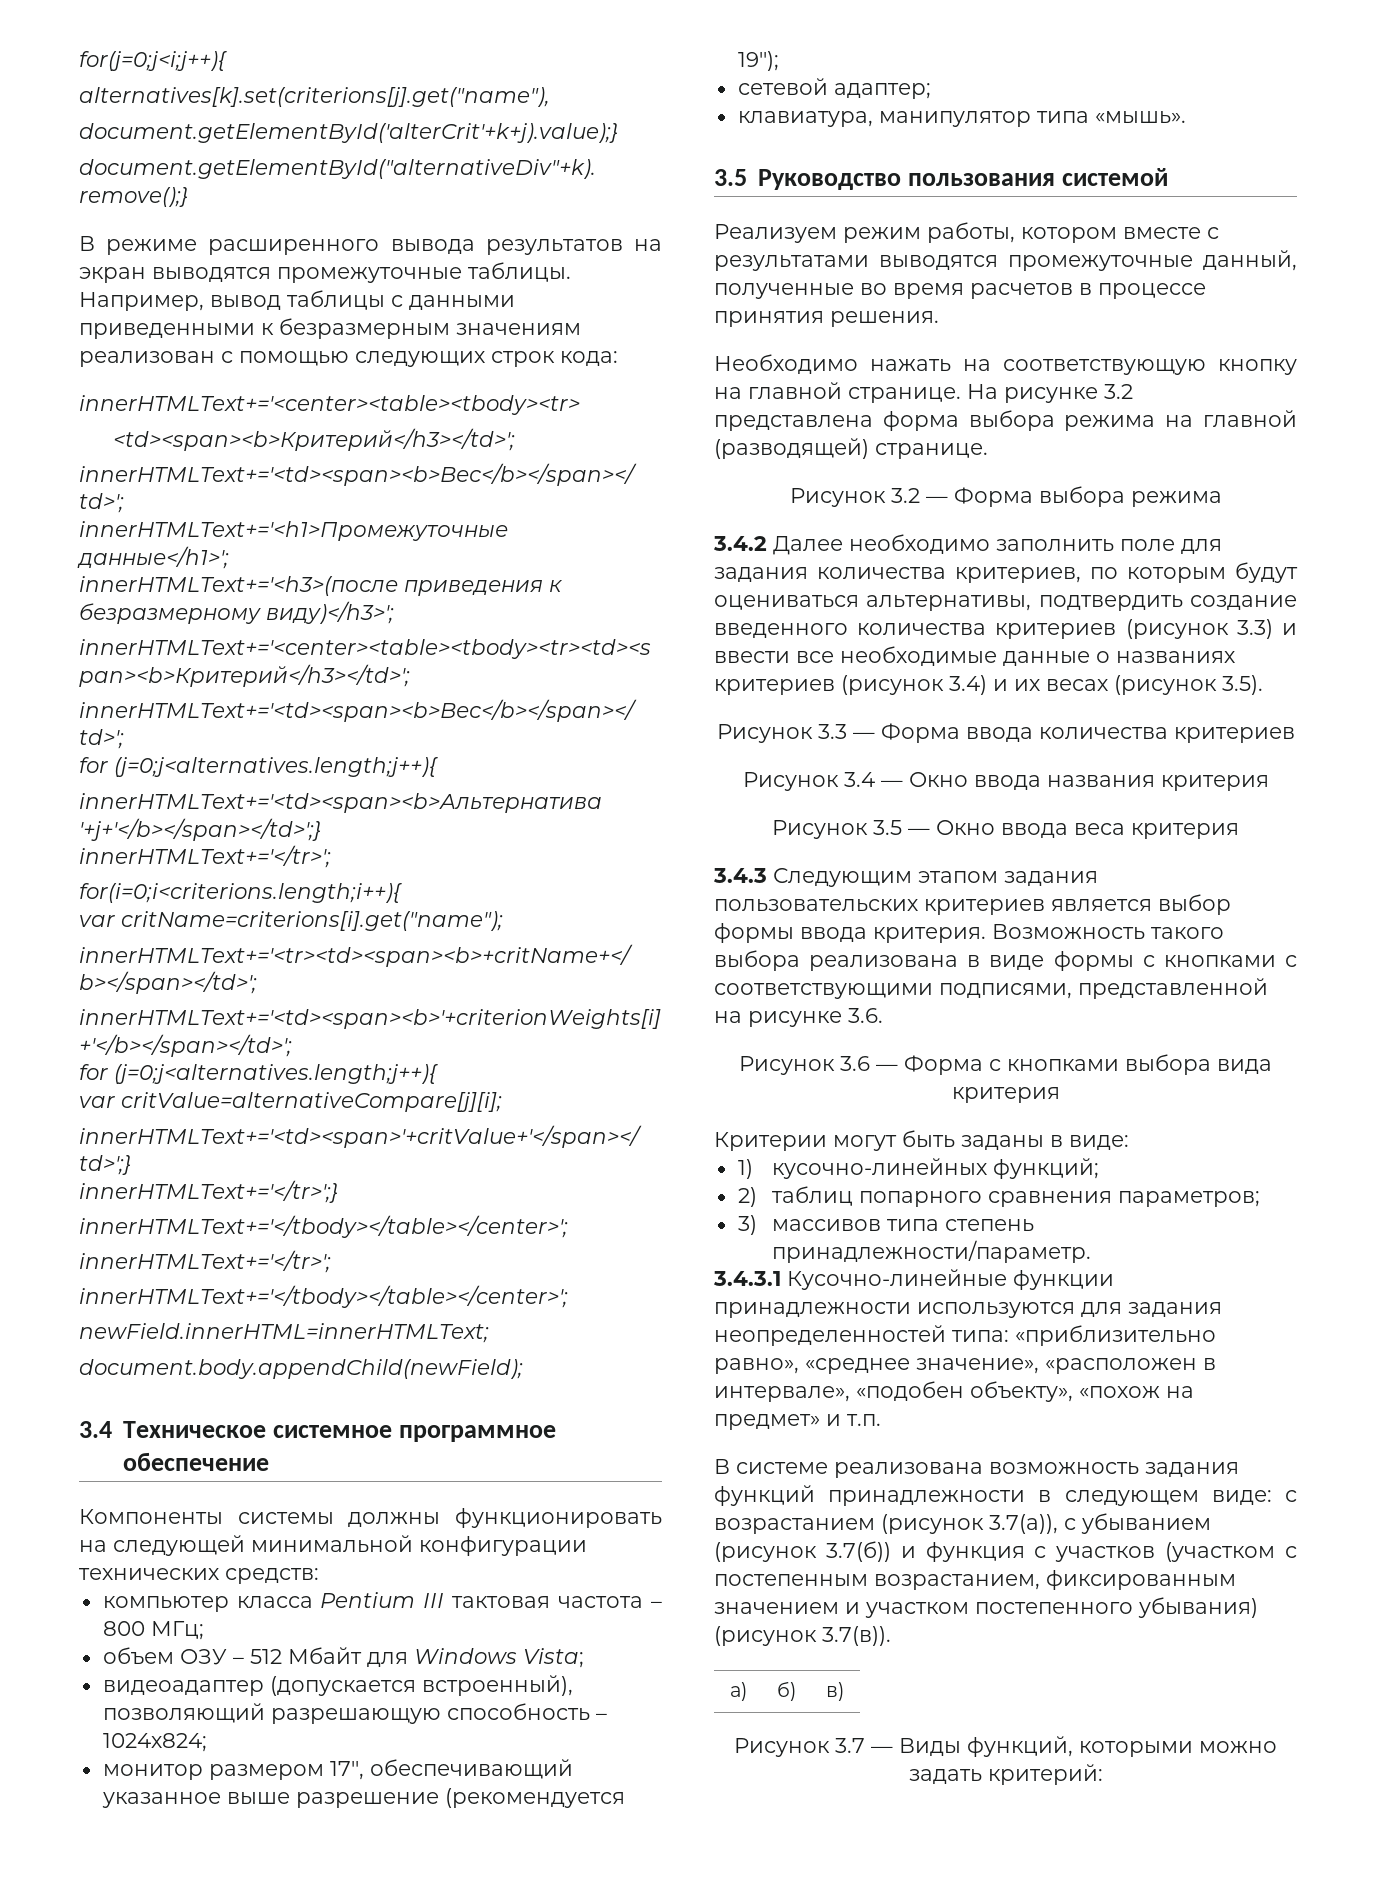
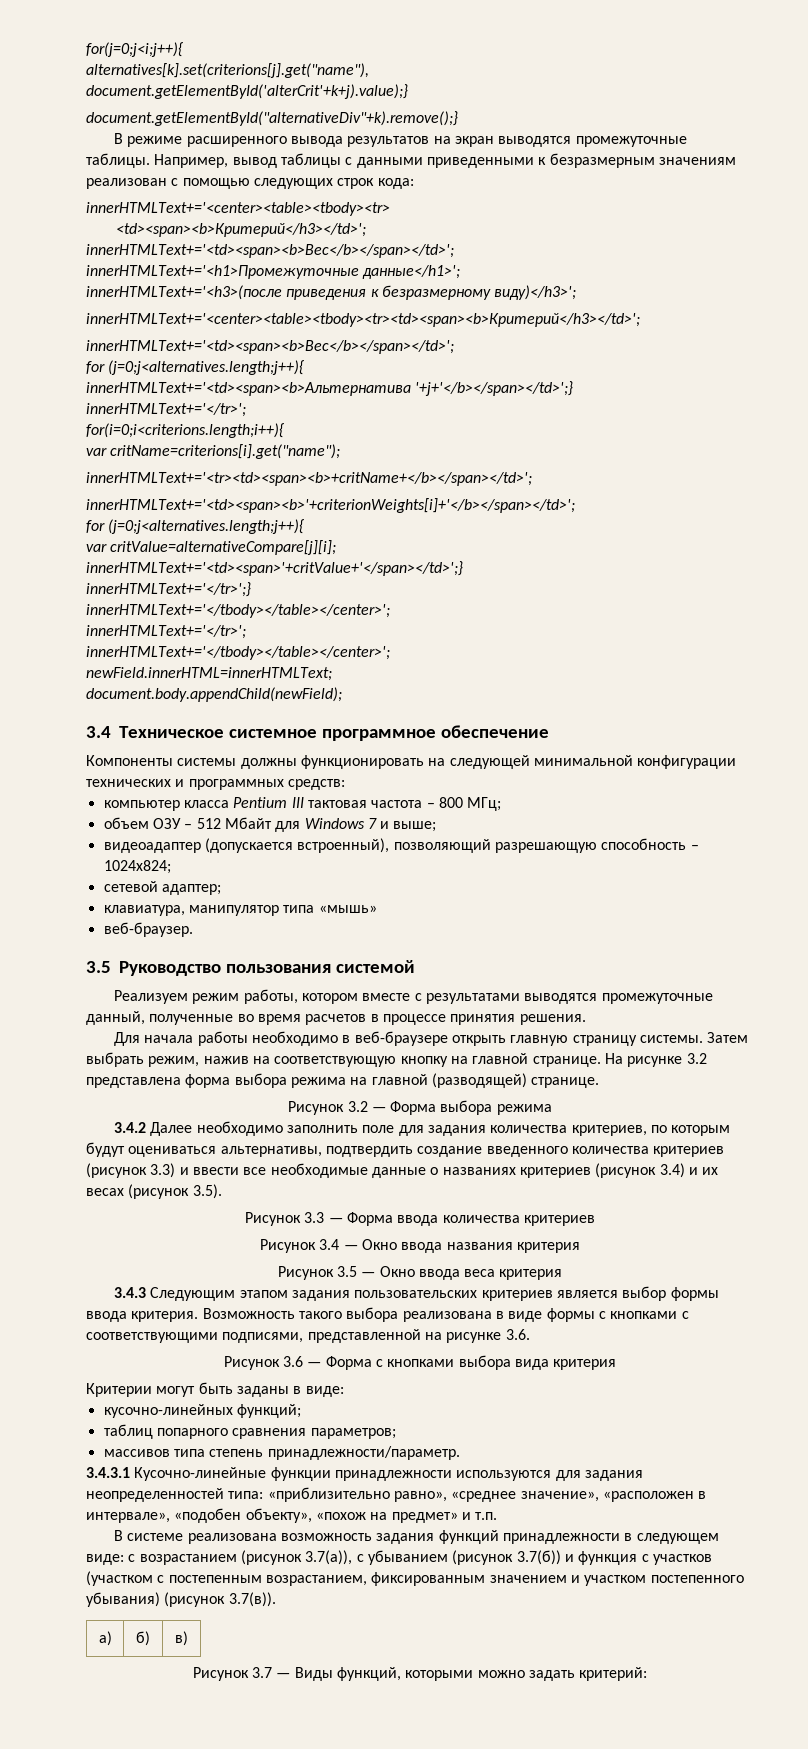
- Компоненты системы должны функционировать на следующей минимальной конфигурации технических средств:
+ Компоненты системы должны функционировать на следующей минимальной конфигурации технических и программных средств:
- объем ОЗУ – 512 Мбайт для Windows Vista;
+ объем ОЗУ – 512 Мбайт для Windows 7 и выше;
- монитор размером 17'', обеспечивающий указанное выше разрешение (рекомендуется 19'');
- клавиатура, манипулятор типа «мышь».
+ клавиатура, манипулятор типа «мышь»
+ веб-браузер.
- Необходимо нажать на соответствующую кнопку на главной странице.
+ Для начала работы необходимо в веб-браузере открыть главную страницу системы. Затем выбрать режим, нажив на соответствующую кнопку на главной странице.
- 1) кусочно-линейных функций;
+ кусочно-линейных функций;
- 2) таблиц попарного сравнения параметров;
+ таблиц попарного сравнения параметров;
- 3) массивов типа степень принадлежности/параметр.
+ массивов типа степень принадлежности/параметр.

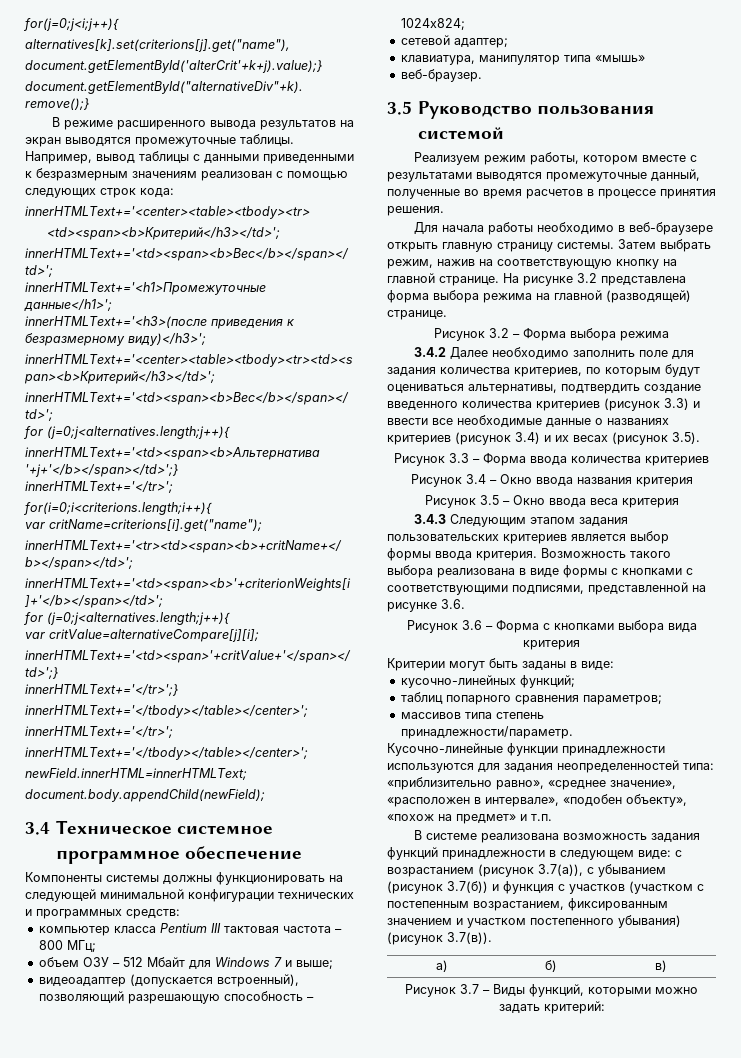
- Рисунок 3.2 — Форма выбора режима
+ Рисунок 3.2 – Форма выбора режима
- Рисунок 3.3 — Форма ввода количества критериев
+ Рисунок 3.3 – Форма ввода количества критериев
- Рисунок 3.4 — Окно ввода названия критерия
+ Рисунок 3.4 – Окно ввода названия критерия
- Рисунок 3.5 — Окно ввода веса критерия
+ Рисунок 3.5 – Окно ввода веса критерия
- Рисунок 3.6 — Форма с кнопками выбора вида критерия
+ Рисунок 3.6 – Форма с кнопками выбора вида критерия
- 3.4.3.1 Кусочно-линейные функции принадлежности используются для задания неопределенностей типа: «приблизительно равно», «среднее значение», «расположен в интервале», «подобен объекту», «похож на предмет» и т.п.
+ Кусочно-линейные функции принадлежности используются для задания неопределенностей типа: «приблизительно равно», «среднее значение», «расположен в интервале», «подобен объекту», «похож на предмет» и т.п.
- Рисунок 3.7 — Виды функций, которыми можно задать критерий:
+ Рисунок 3.7 – Виды функций, которыми можно задать критерий:

